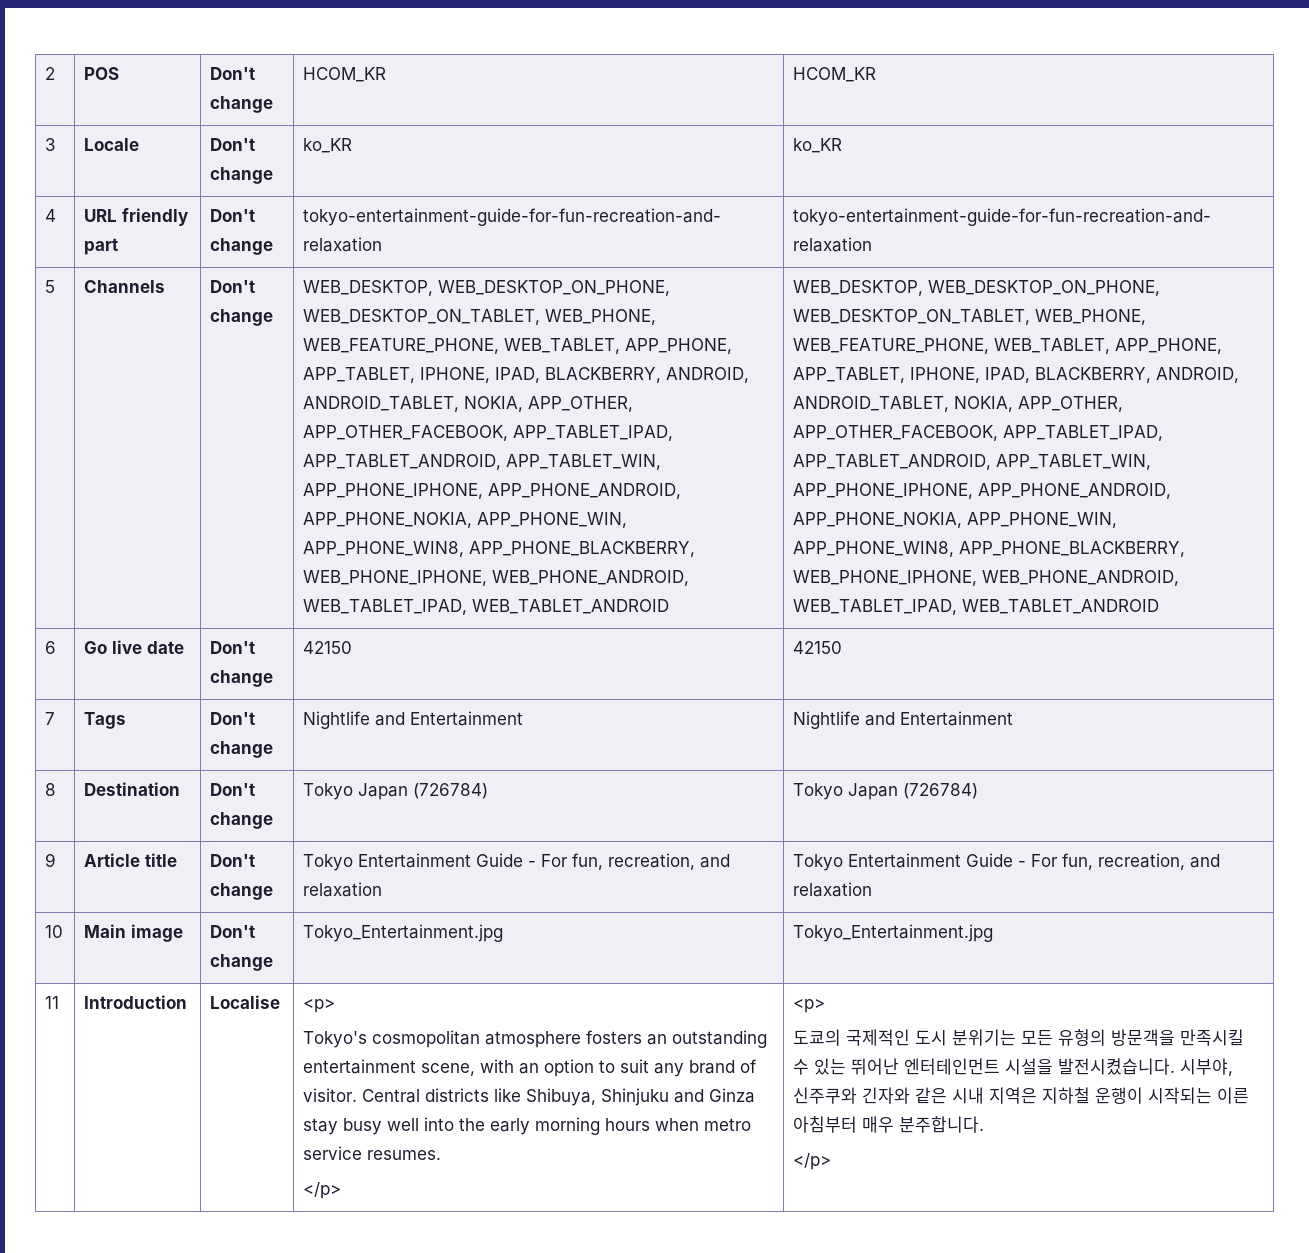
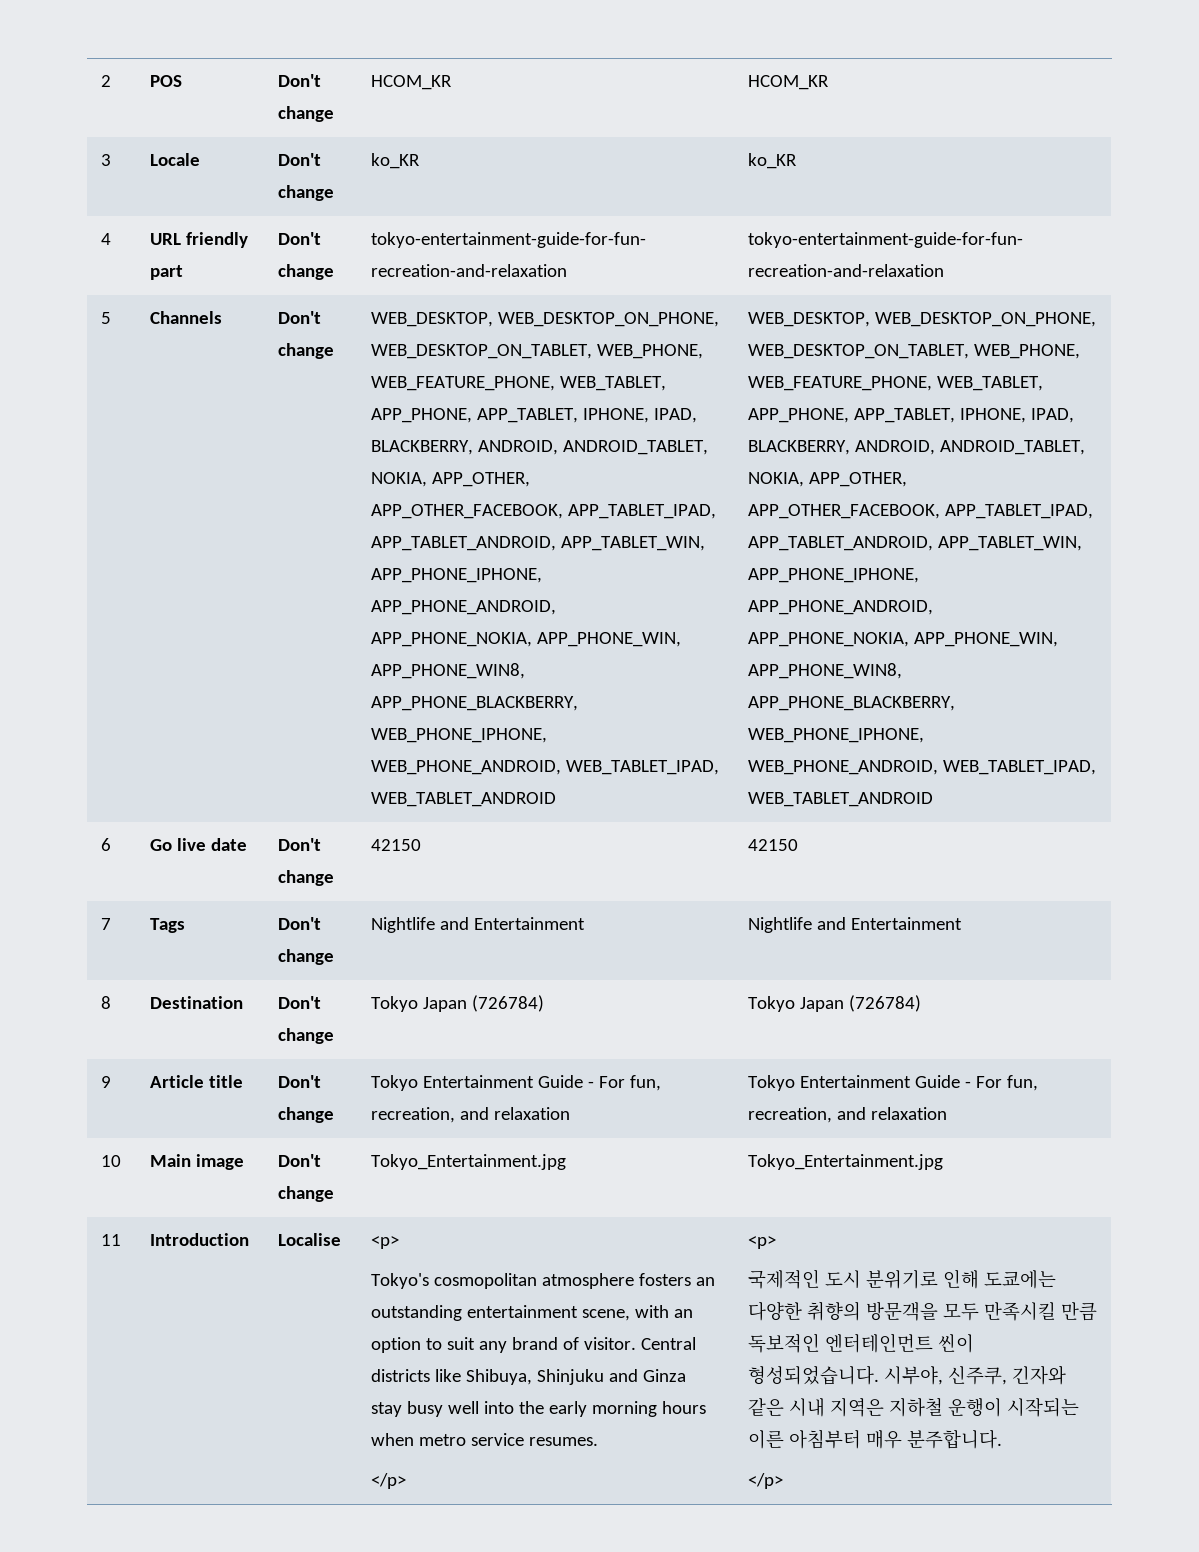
- 도쿄의 국제적인 도시 분위기는 모든 유형의 방문객을 만족시킬 수 있는 뛰어난 엔터테인먼트 시설을 발전시켰습니다. 시부야, 신주쿠와 긴자와 같은 시내 지역은 지하철 운행이 시작되는 이른 아침부터 매우 분주합니다.
+ 국제적인 도시 분위기로 인해 도쿄에는 다양한 취향의 방문객을 모두 만족시킬 만큼 독보적인 엔터테인먼트 씬이 형성되었습니다. 시부야, 신주쿠, 긴자와 같은 시내 지역은 지하철 운행이 시작되는 이른 아침부터 매우 분주합니다.

